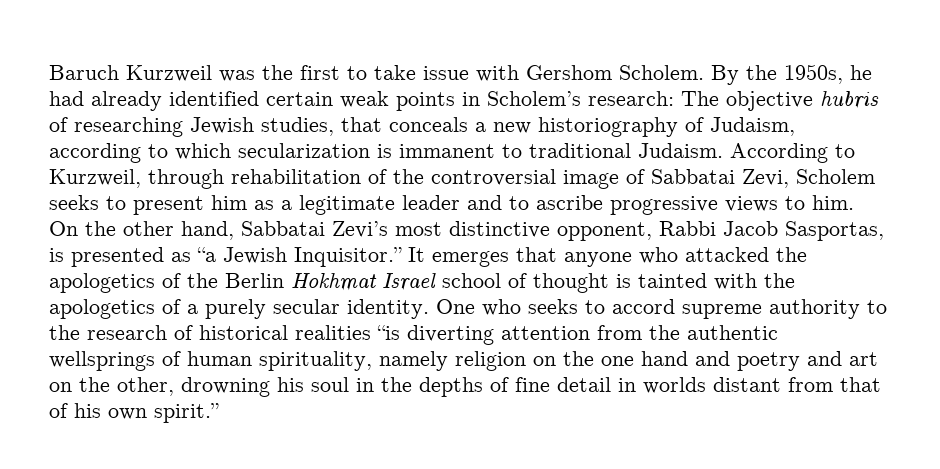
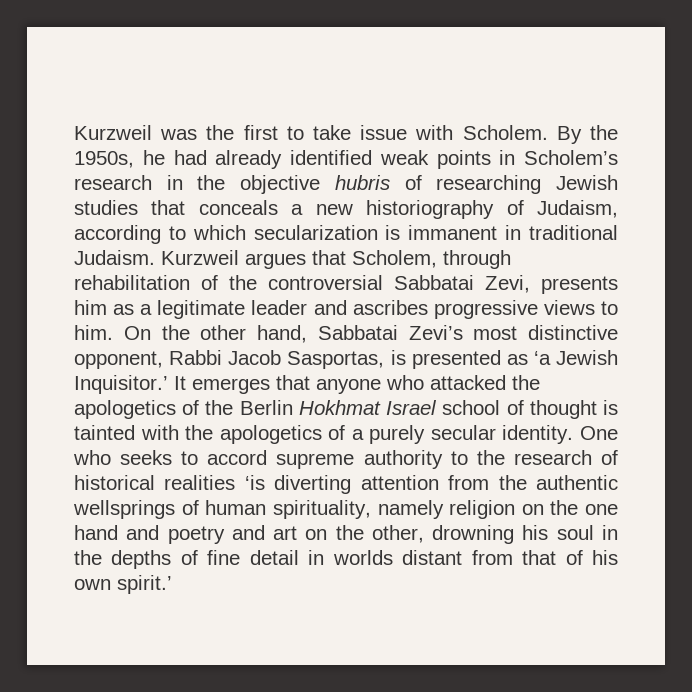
- Baruch Kurzweil was the first to take issue with Gershom Scholem.
+ Kurzweil was the first to take issue with Scholem.
- By the 1950s, he had already identified certain weak points in Scholem’s research: The objective hubris of researching Jewish studies, that conceals a new historiography of Judaism, according to which secularization is immanent to traditional Judaism.
+ By the 1950s, he had already identified weak points in Scholem’s research in the objective hubris of researching Jewish studies that conceals a new historiography of Judaism, according to which secularization is immanent in traditional Judaism.
- According to Kurzweil, through rehabilitation of the controversial image of Sabbatai Zevi, Scholem seeks to present him as a legitimate leader and to ascribe progressive views to him.
+ Kurzweil argues that Scholem, through rehabilitation of the controversial Sabbatai Zevi, presents him as a legitimate leader and ascribes progressive views to him.
- On the other hand, Sabbatai Zevi’s most distinctive opponent, Rabbi Jacob Sasportas, is presented as “a Jewish Inquisitor.”
+ On the other hand, Sabbatai Zevi’s most distinctive opponent, Rabbi Jacob Sasportas, is presented as ‘a Jewish Inquisitor.’
- One who seeks to accord supreme authority to the research of historical realities “is diverting attention from the authentic wellsprings of human spirituality, namely religion on the one hand and poetry and art on the other, drowning his soul in the depths of fine detail in worlds distant from that of his own spirit.”
+ One who seeks to accord supreme authority to the research of historical realities ‘is diverting attention from the authentic wellsprings of human spirituality, namely religion on the one hand and poetry and art on the other, drowning his soul in the depths of fine detail in worlds distant from that of his own spirit.’

